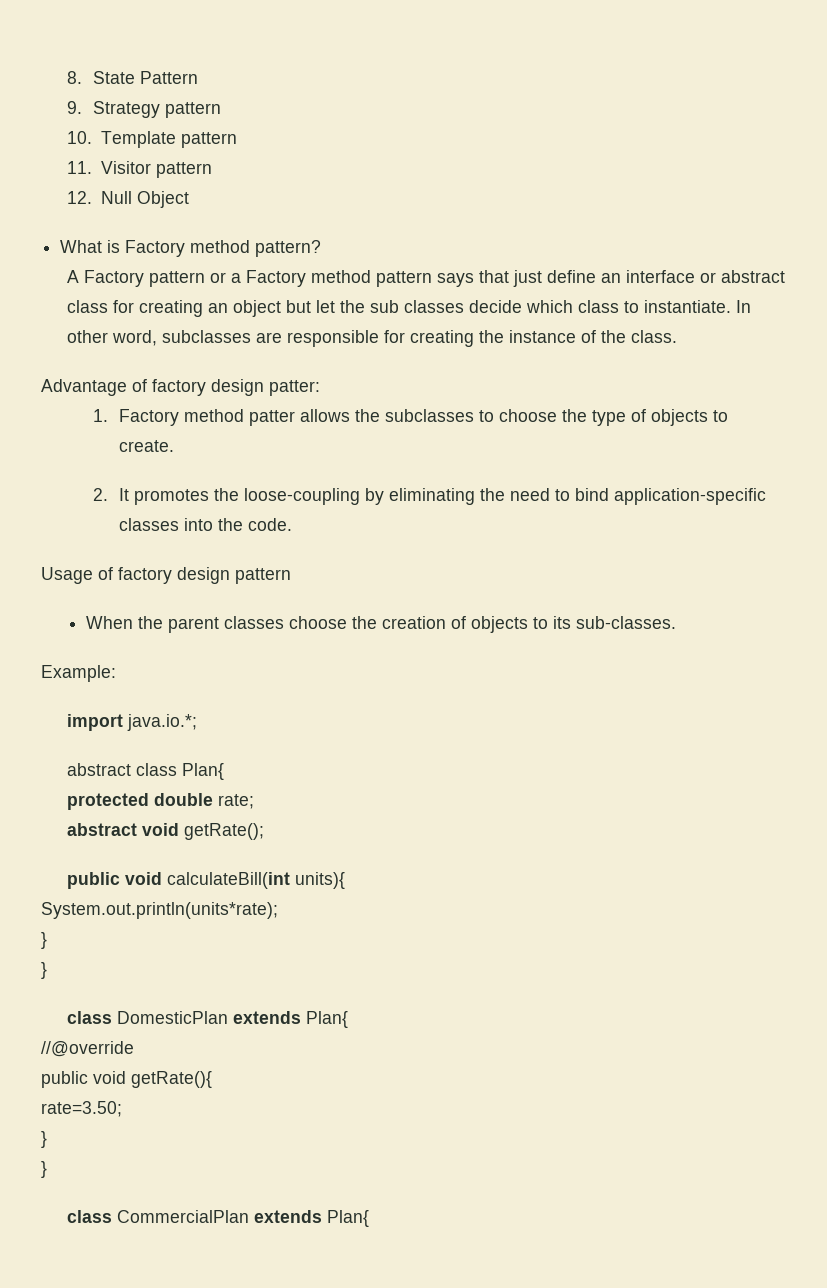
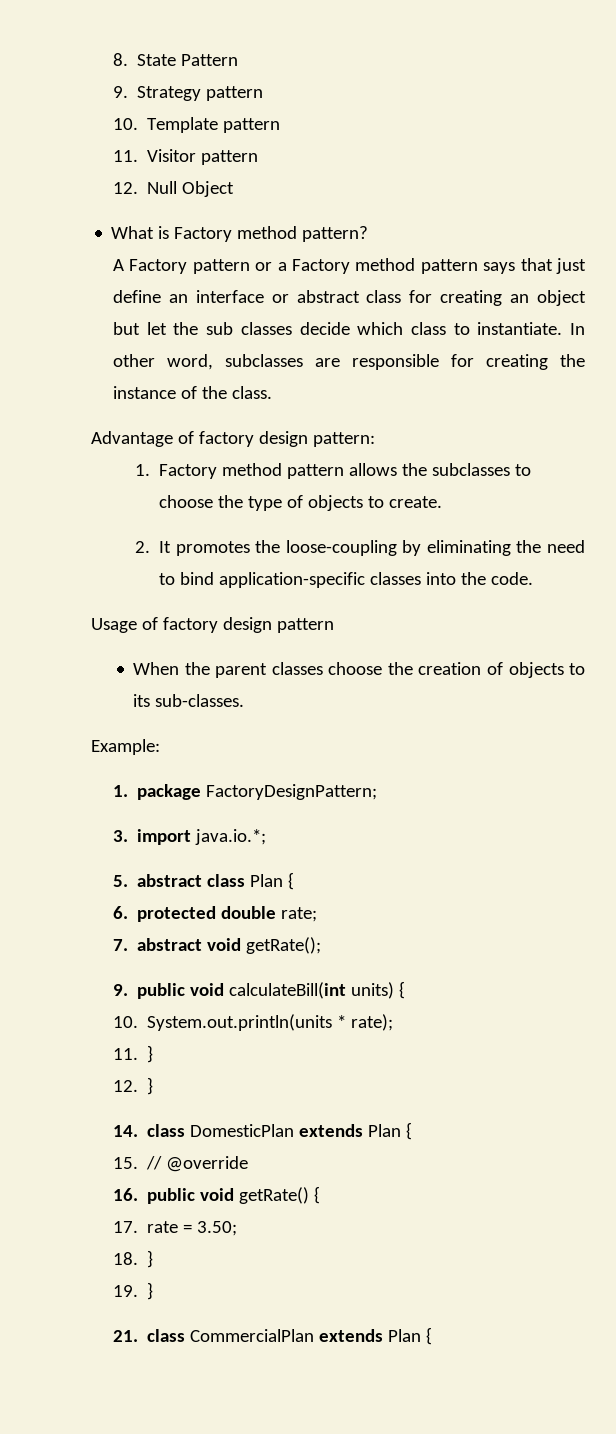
- Advantage of factory design patter:
+ Advantage of factory design pattern:
- 1. Factory method patter allows the subclasses to choose the type of objects to create.
+ 1. Factory method pattern allows the subclasses to choose the type of objects to create.
- import java.io.*;
+ 1. package FactoryDesignPattern;
+ 3. import java.io.*;
- abstract class Plan{
- protected double rate;
+ 5. abstract class Plan {
+ 6. protected double rate;
- abstract void getRate();
+ 7. abstract void getRate();
- public void calculateBill(int units){
- System.out.println(units*rate);
- }
- }
- class DomesticPlan extends Plan{
- //@override
- public void getRate(){
- rate=3.50;
- }
- }
- class CommercialPlan extends Plan{
+ 9. public void calculateBill(int units) {
+ 10. System.out.println(units * rate);
+ 11. }
+ 12. }
+ 14. class DomesticPlan extends Plan {
+ 15. // @override
+ 16. public void getRate() {
+ 17. rate = 3.50;
+ 18. }
+ 19. }
+ 21. class CommercialPlan extends Plan {

